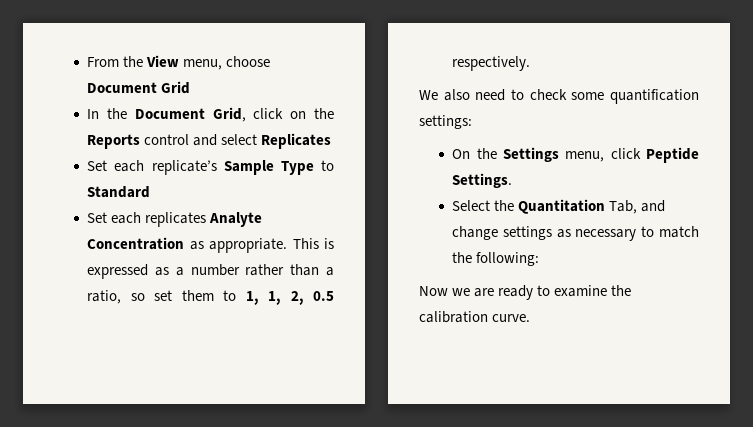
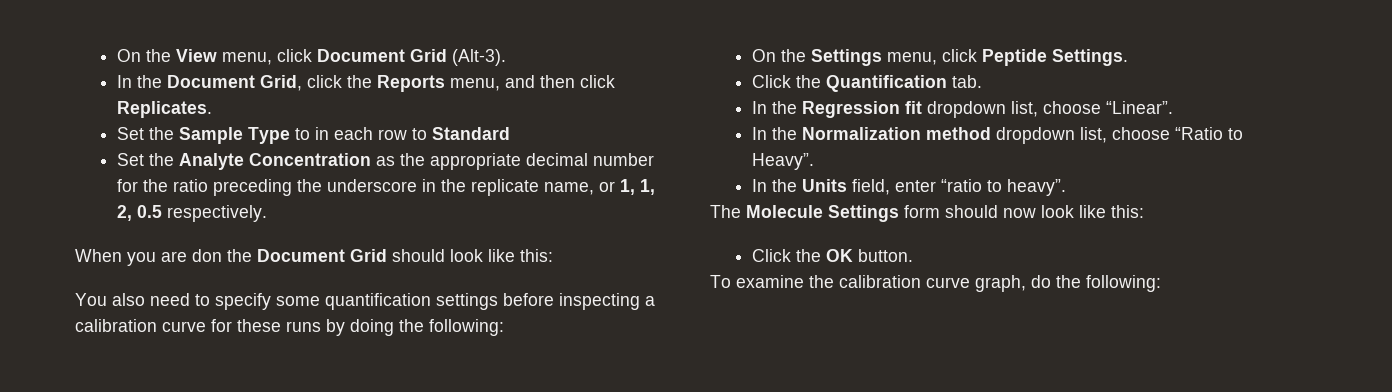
- From the View menu, choose Document Grid
+ On the View menu, click Document Grid (Alt-3).
- In the Document Grid, click on the Reports control and select Replicates
- Set each replicate’s Sample Type to Standard
+ In the Document Grid, click the Reports menu, and then click Replicates.
+ Set the Sample Type to in each row to Standard
- Set each replicates Analyte Concentration as appropriate. This is expressed as a number rather than a ratio, so set them to 1, 1, 2, 0.5 respectively.
+ Set the Analyte Concentration as the appropriate decimal number for the ratio preceding the underscore in the replicate name, or 1, 1, 2, 0.5 respectively.
- We also need to check some quantification settings:
+ When you are don the Document Grid should look like this:
+ You also need to specify some quantification settings before inspecting a calibration curve for these runs by doing the following:
- Select the Quantitation Tab, and change settings as necessary to match the following:
- Now we are ready to examine the calibration curve.
+ Click the Quantification tab.
+ In the Regression fit dropdown list, choose “Linear”.
+ In the Normalization method dropdown list, choose “Ratio to Heavy”.
+ In the Units field, enter “ratio to heavy”.
+ The Molecule Settings form should now look like this:
+ Click the OK button.
+ To examine the calibration curve graph, do the following:

